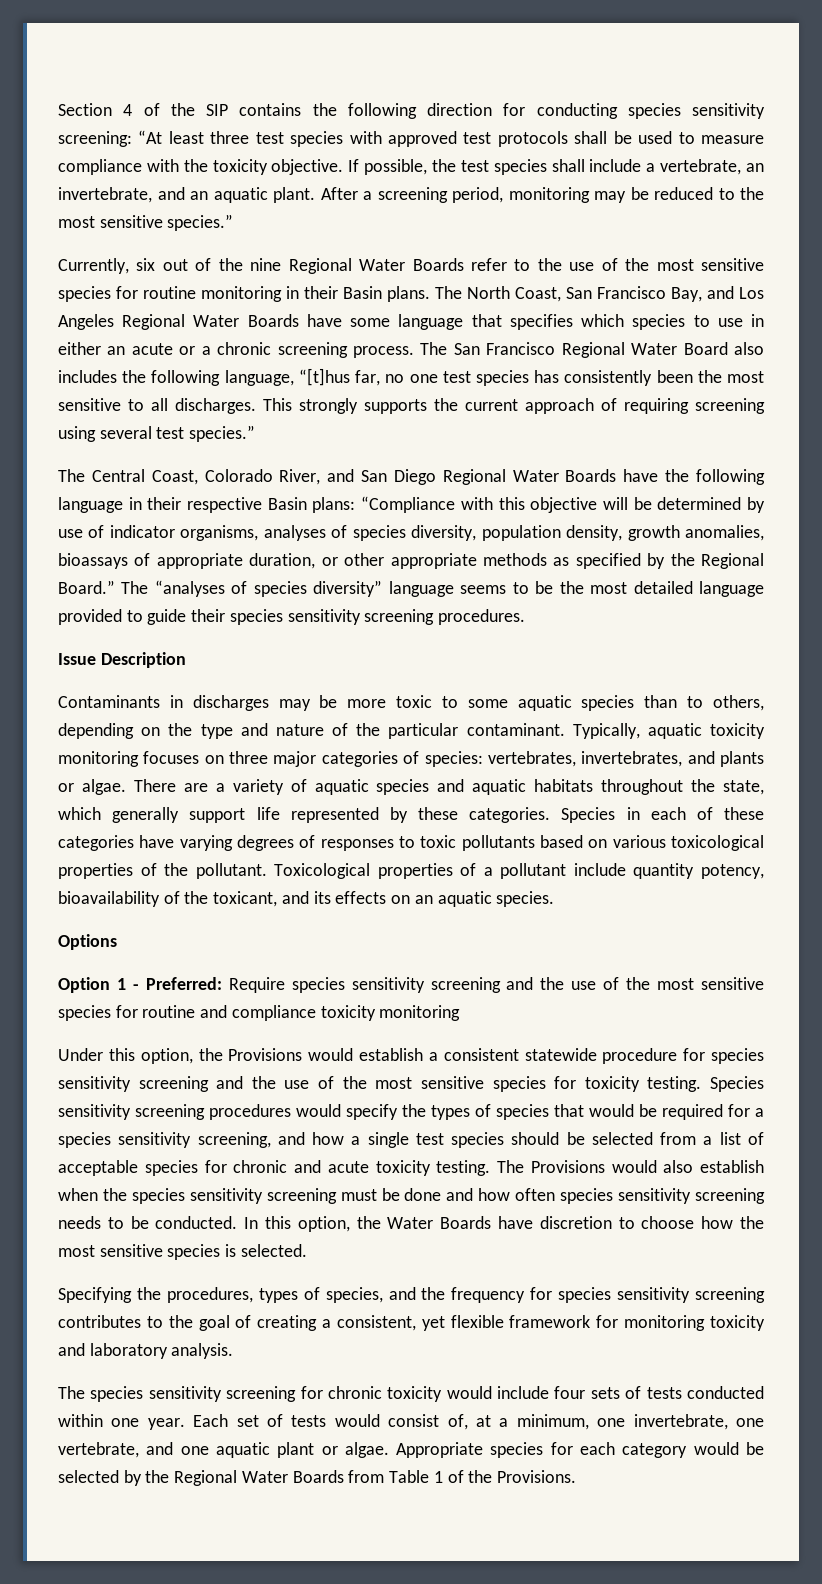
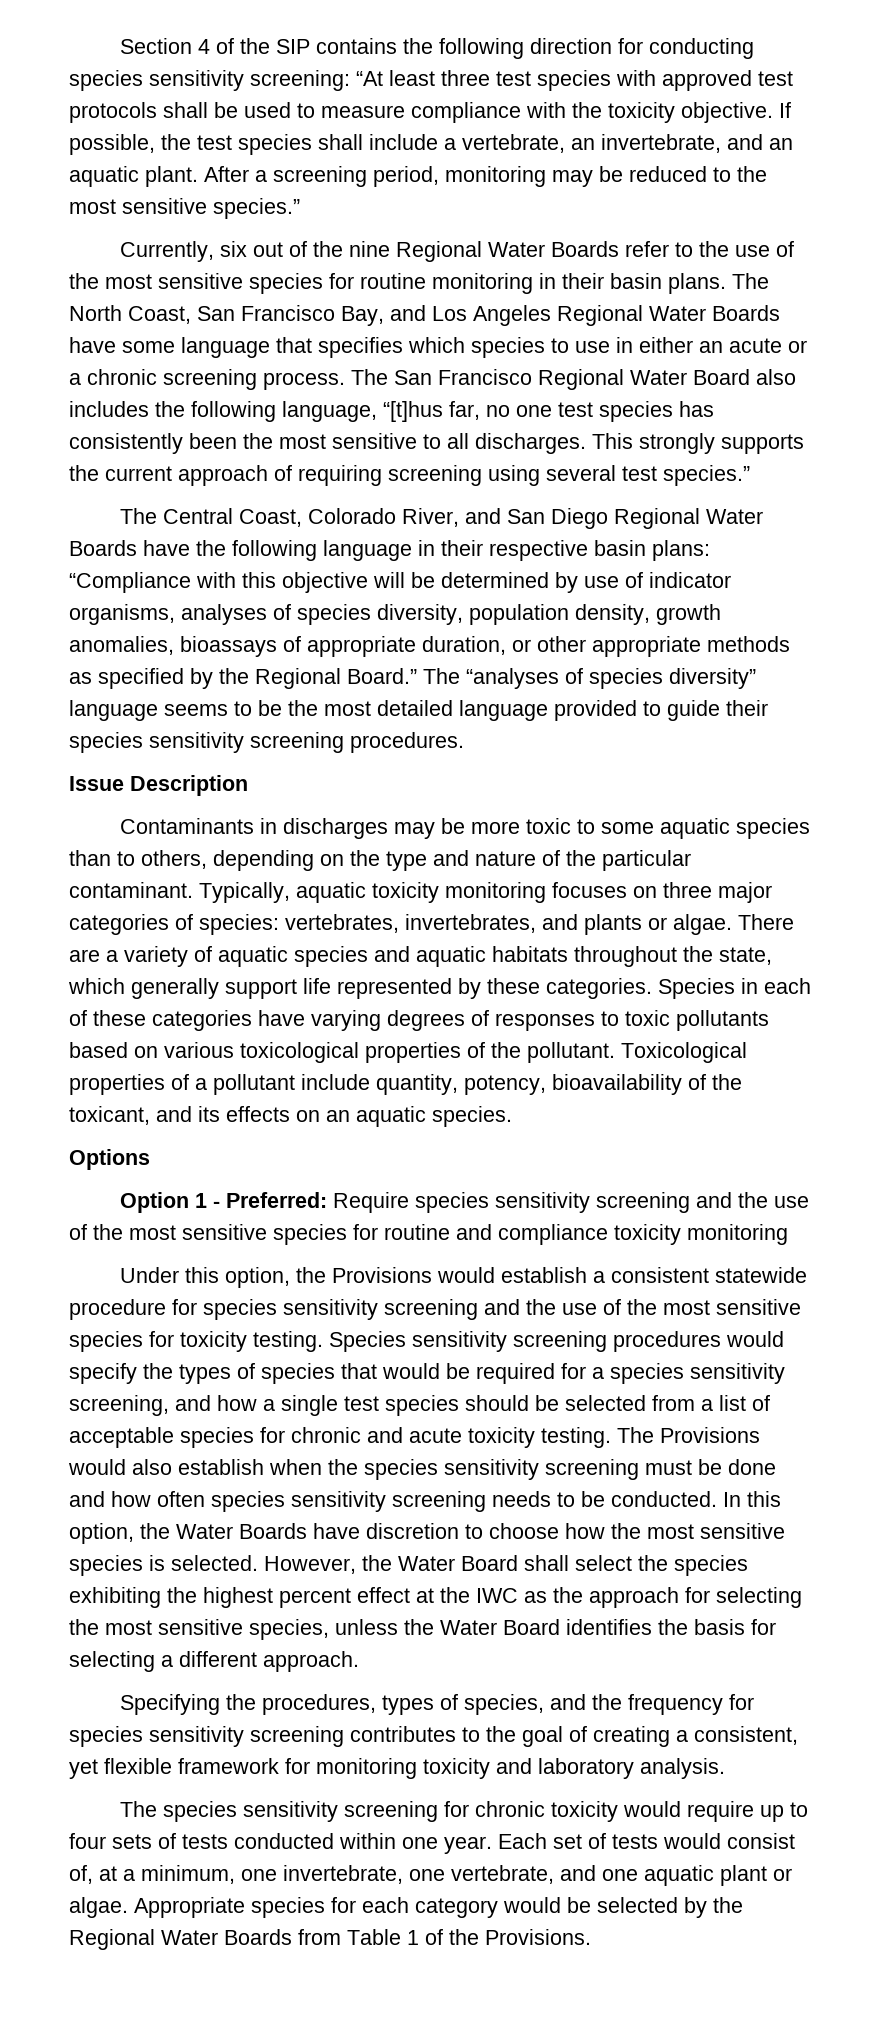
- Currently, six out of the nine Regional Water Boards refer to the use of the most sensitive species for routine monitoring in their Basin plans.
+ Currently, six out of the nine Regional Water Boards refer to the use of the most sensitive species for routine monitoring in their basin plans.
- The Central Coast, Colorado River, and San Diego Regional Water Boards have the following language in their respective Basin plans: “Compliance with this objective will be determined by use of indicator organisms, analyses of species diversity, population density, growth anomalies, bioassays of appropriate duration, or other appropriate methods as specified by the Regional Board.”
+ The Central Coast, Colorado River, and San Diego Regional Water Boards have the following language in their respective basin plans: “Compliance with this objective will be determined by use of indicator organisms, analyses of species diversity, population density, growth anomalies, bioassays of appropriate duration, or other appropriate methods as specified by the Regional Board.”
- Toxicological properties of a pollutant include quantity potency, bioavailability of the toxicant, and its effects on an aquatic species.
+ Toxicological properties of a pollutant include quantity, potency, bioavailability of the toxicant, and its effects on an aquatic species.
+ However, the Water Board shall select the species exhibiting the highest percent effect at the IWC as the approach for selecting the most sensitive species, unless the Water Board identifies the basis for selecting a different approach.
- The species sensitivity screening for chronic toxicity would include four sets of tests conducted within one year.
+ The species sensitivity screening for chronic toxicity would require up to four sets of tests conducted within one year.

